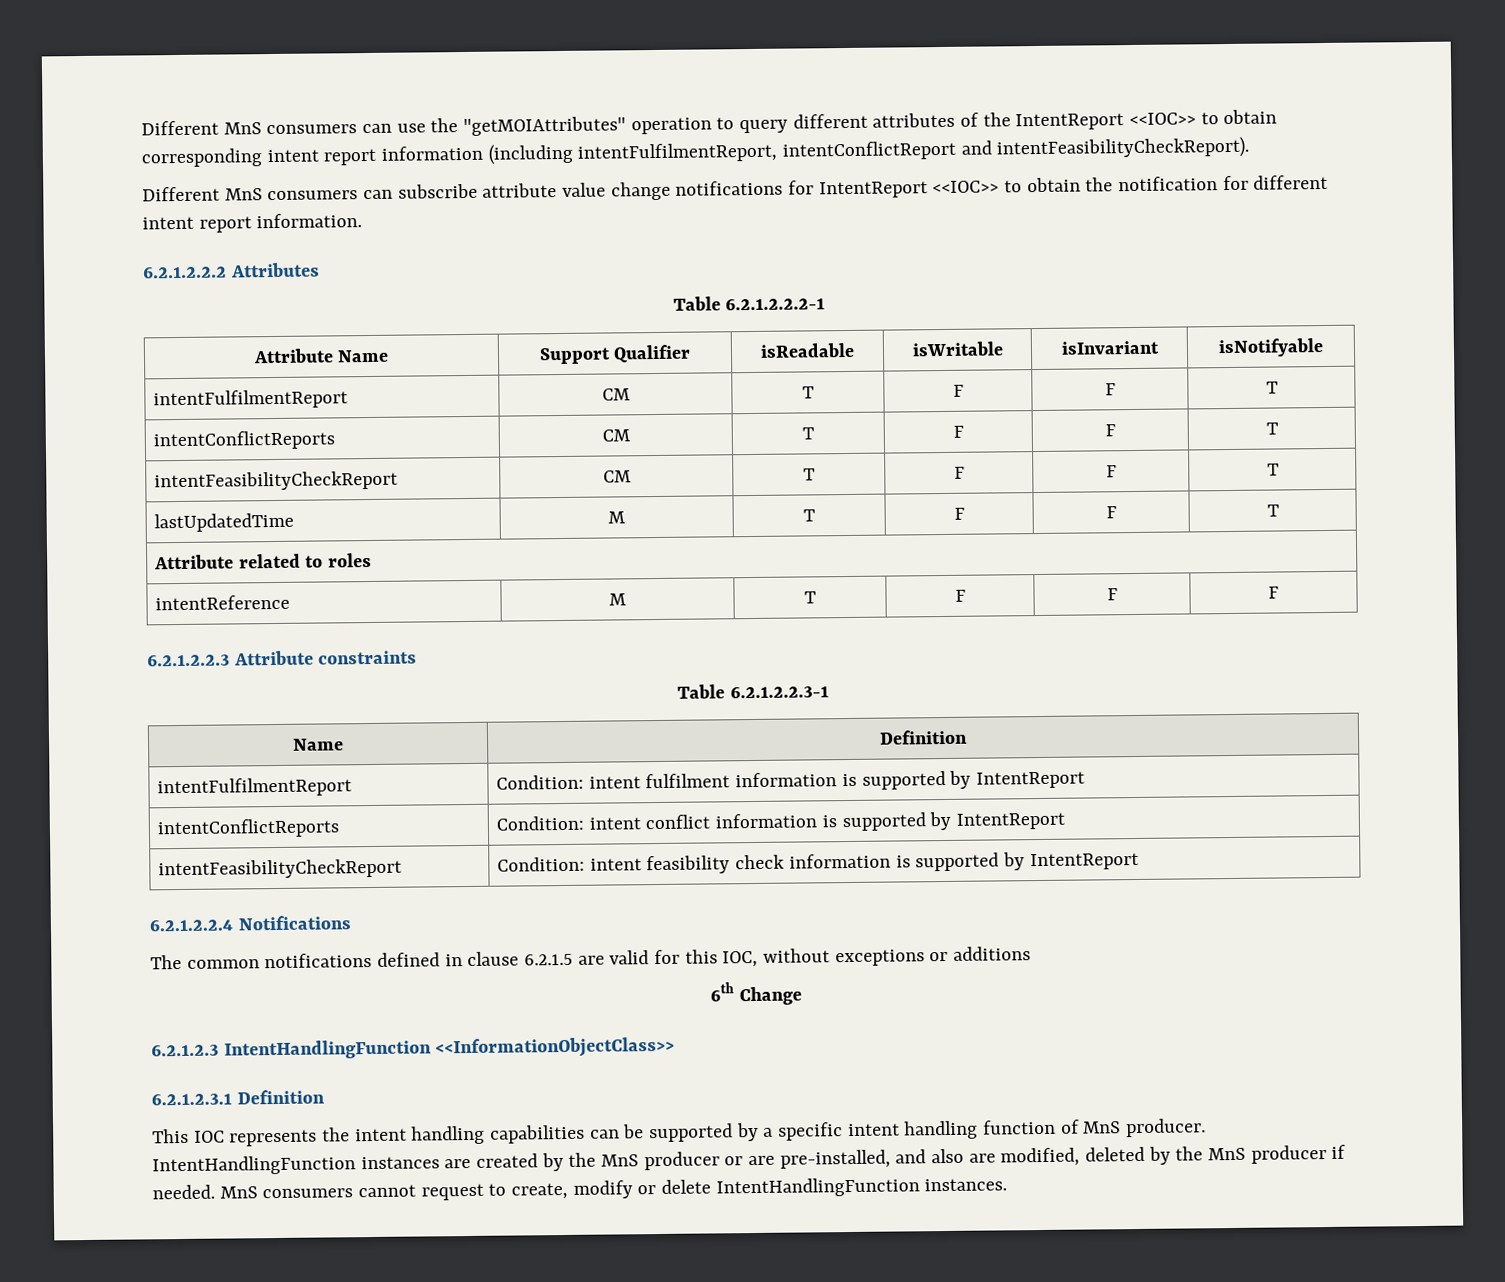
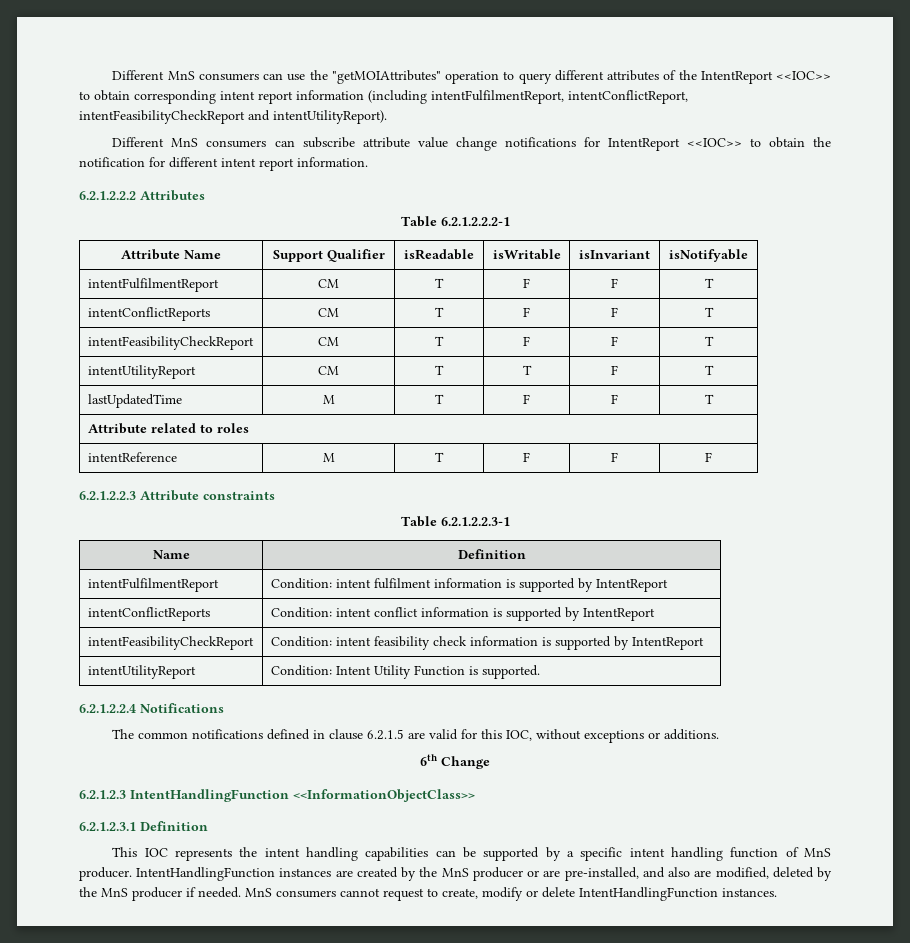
- Different MnS consumers can use the "getMOIAttributes" operation to query different attributes of the IntentReport <<IOC>> to obtain corresponding intent report information (including intentFulfilmentReport, intentConflictReport and intentFeasibilityCheckReport).
+ Different MnS consumers can use the "getMOIAttributes" operation to query different attributes of the IntentReport <<IOC>> to obtain corresponding intent report information (including intentFulfilmentReport, intentConflictReport, intentFeasibilityCheckReport and intentUtilityReport).
+ intentUtilityReport | CM | T | T | F | T
+ intentUtilityReport | Condition: Intent Utility Function is supported.
- The common notifications defined in clause 6.2.1.5 are valid for this IOC, without exceptions or additions
+ The common notifications defined in clause 6.2.1.5 are valid for this IOC, without exceptions or additions.

